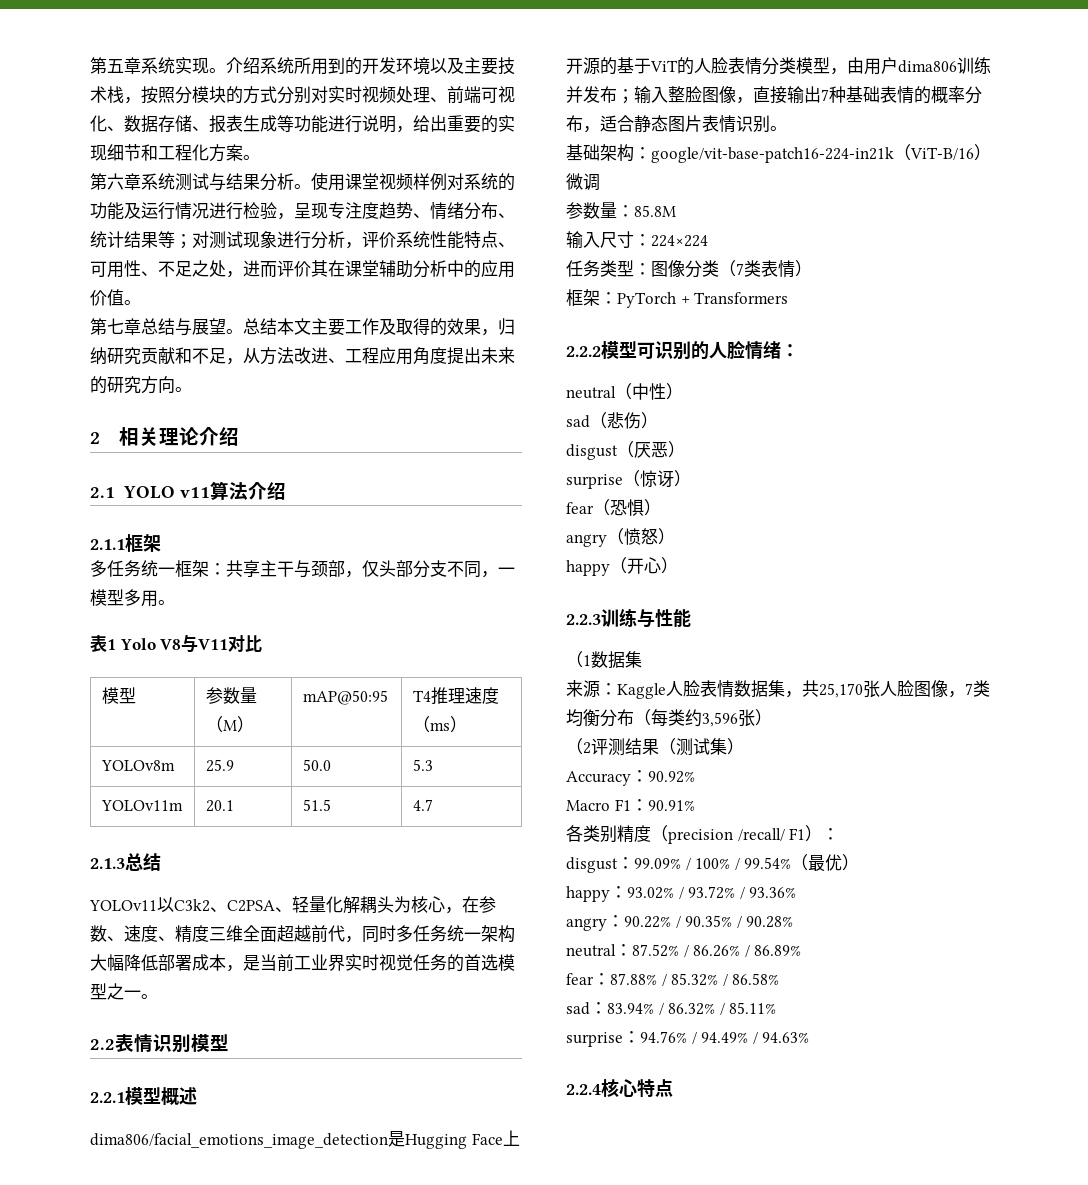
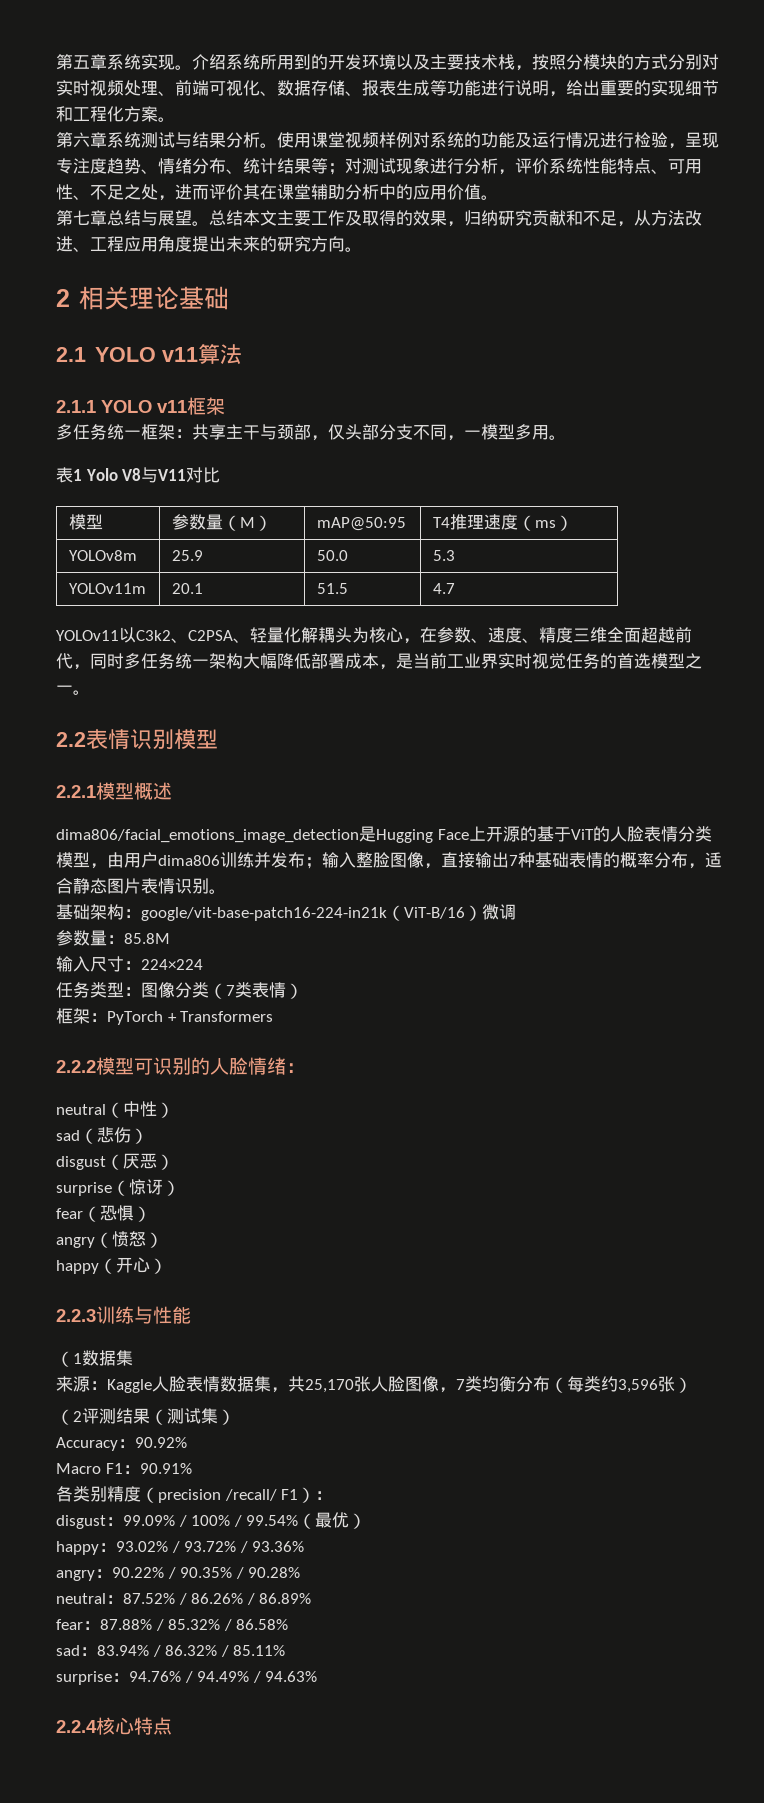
- 2相关理论介绍
+ 2相关理论基础
- 2.1 YOLO v11算法介绍
+ 2.1 YOLO v11算法
- 2.1.1框架
+ 2.1.1 YOLO v11框架
- 2.1.3总结

